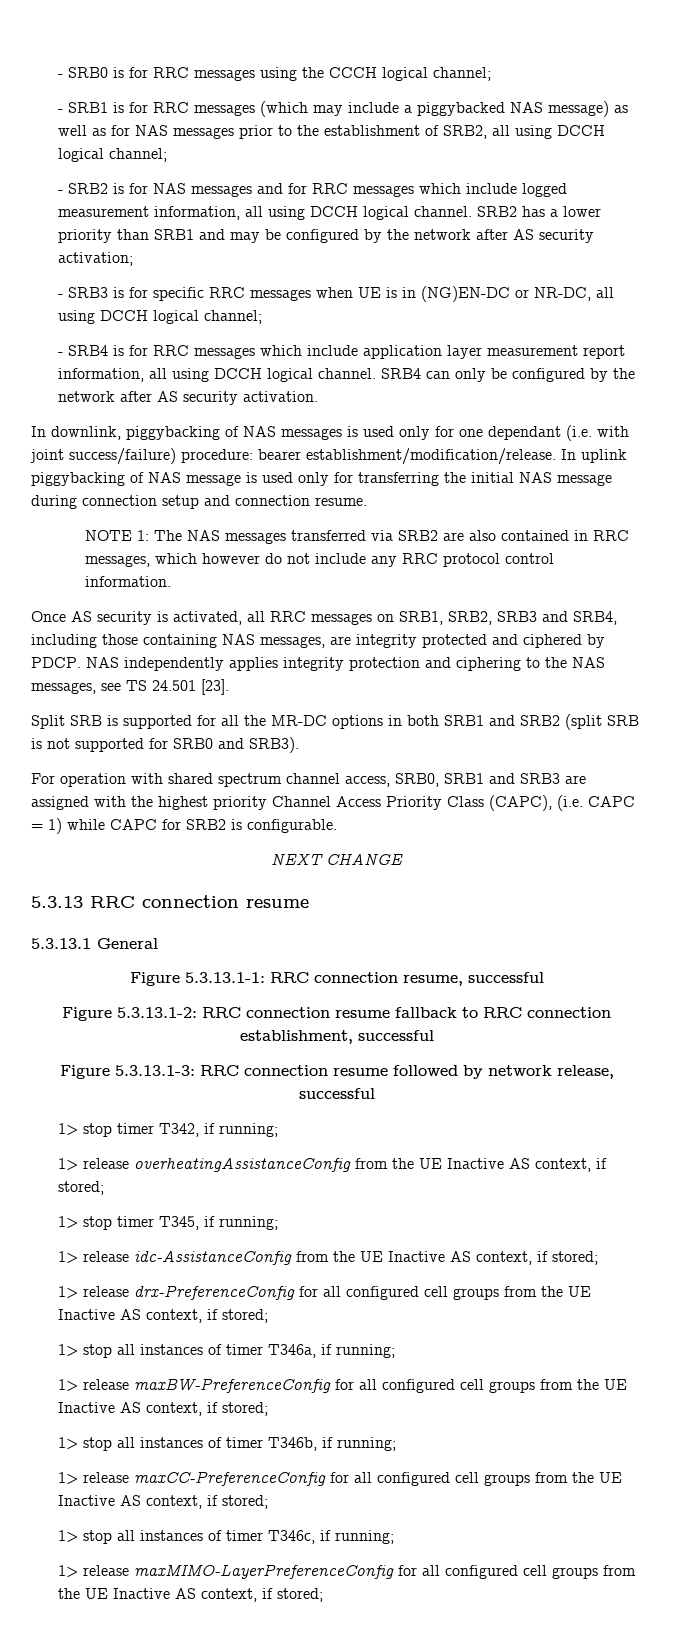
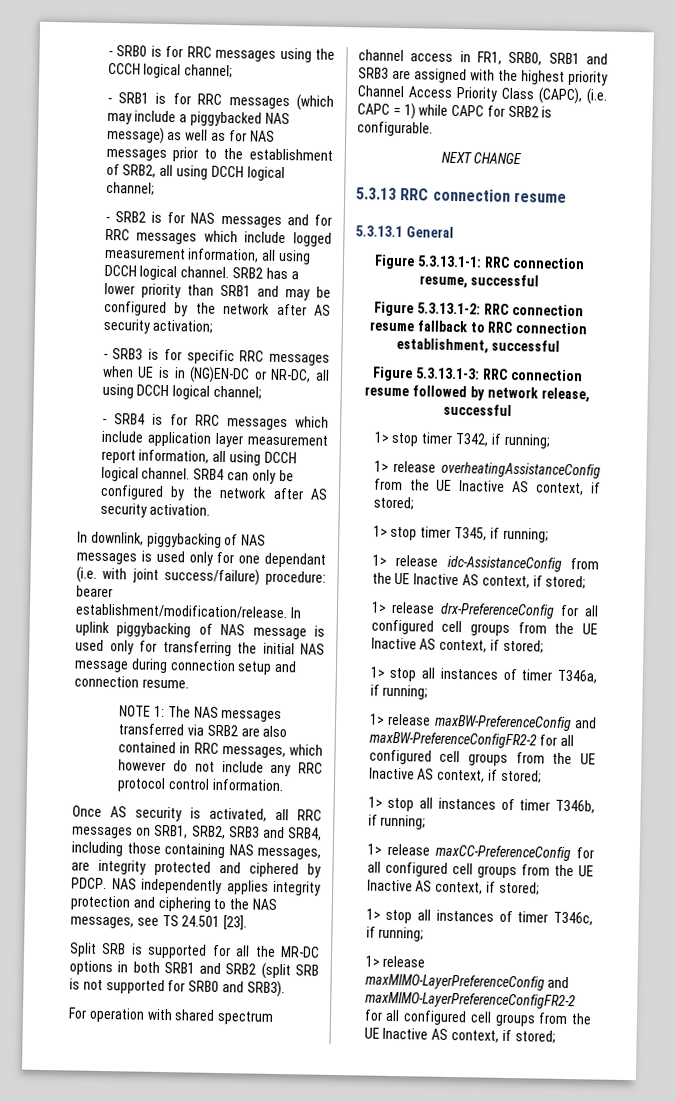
- For operation with shared spectrum channel access, SRB0, SRB1 and SRB3 are assigned with the highest priority Channel Access Priority Class (CAPC), (i.e. CAPC = 1) while CAPC for SRB2 is configurable.
+ For operation with shared spectrum channel access in FR1, SRB0, SRB1 and SRB3 are assigned with the highest priority Channel Access Priority Class (CAPC), (i.e. CAPC = 1) while CAPC for SRB2 is configurable.
- 1> release maxBW-PreferenceConfig for all configured cell groups from the UE Inactive AS context, if stored;
+ 1> release maxBW-PreferenceConfig and maxBW-PreferenceConfigFR2-2 for all configured cell groups from the UE Inactive AS context, if stored;
- 1> release maxMIMO-LayerPreferenceConfig for all configured cell groups from the UE Inactive AS context, if stored;
+ 1> release maxMIMO-LayerPreferenceConfig and maxMIMO-LayerPreferenceConfigFR2-2 for all configured cell groups from the UE Inactive AS context, if stored;

